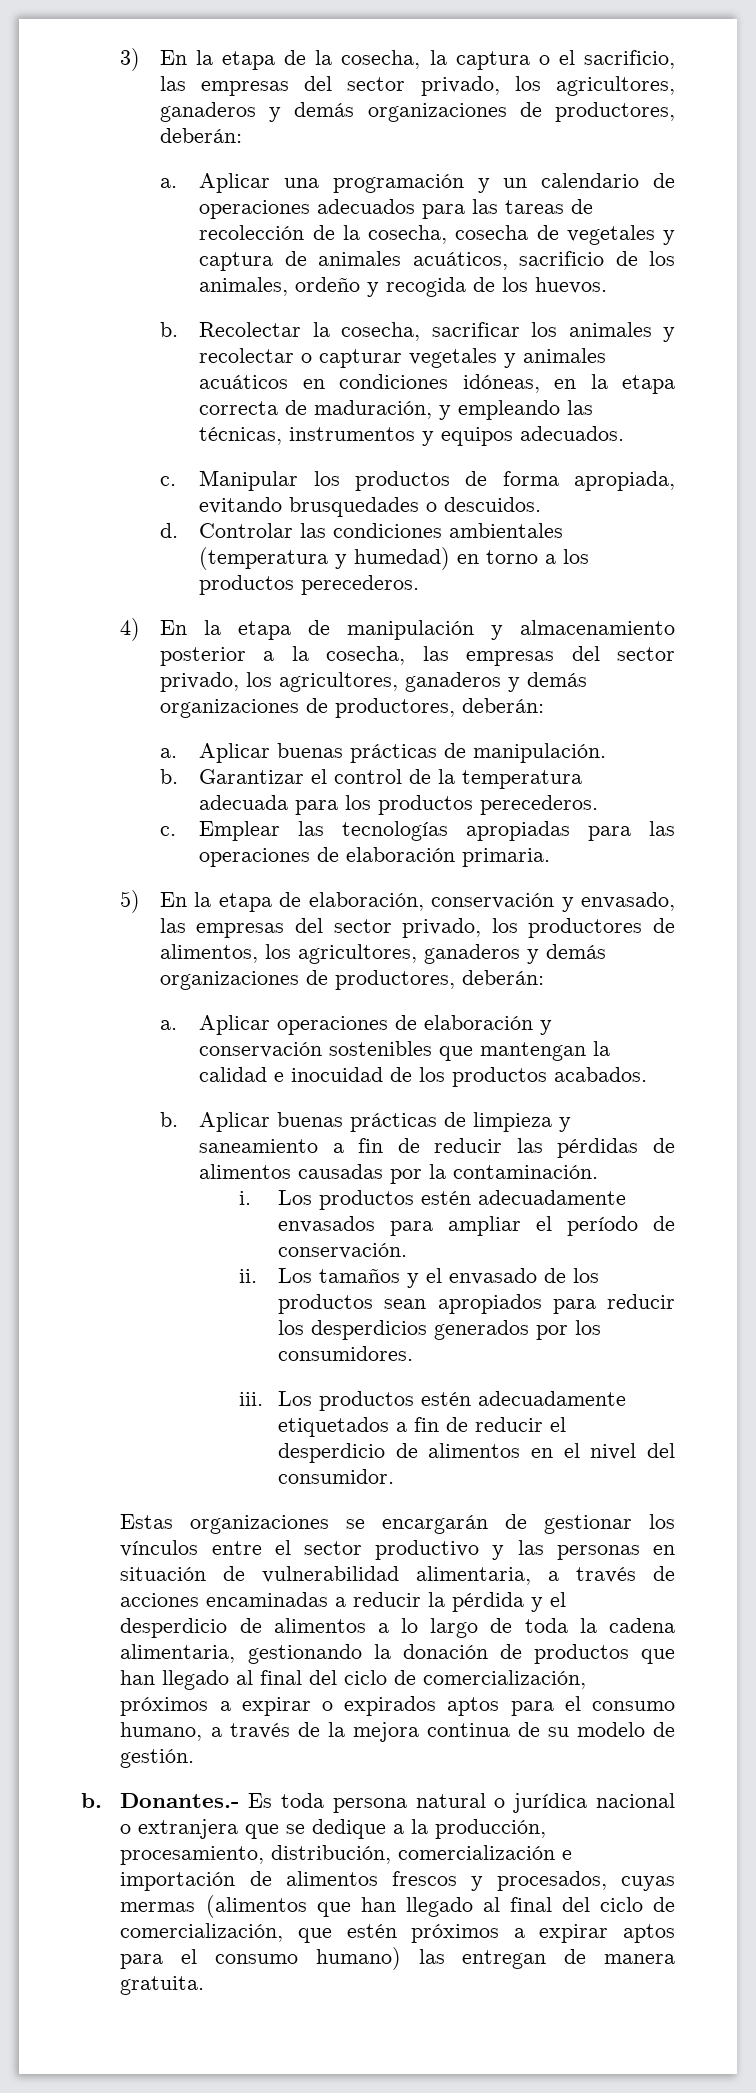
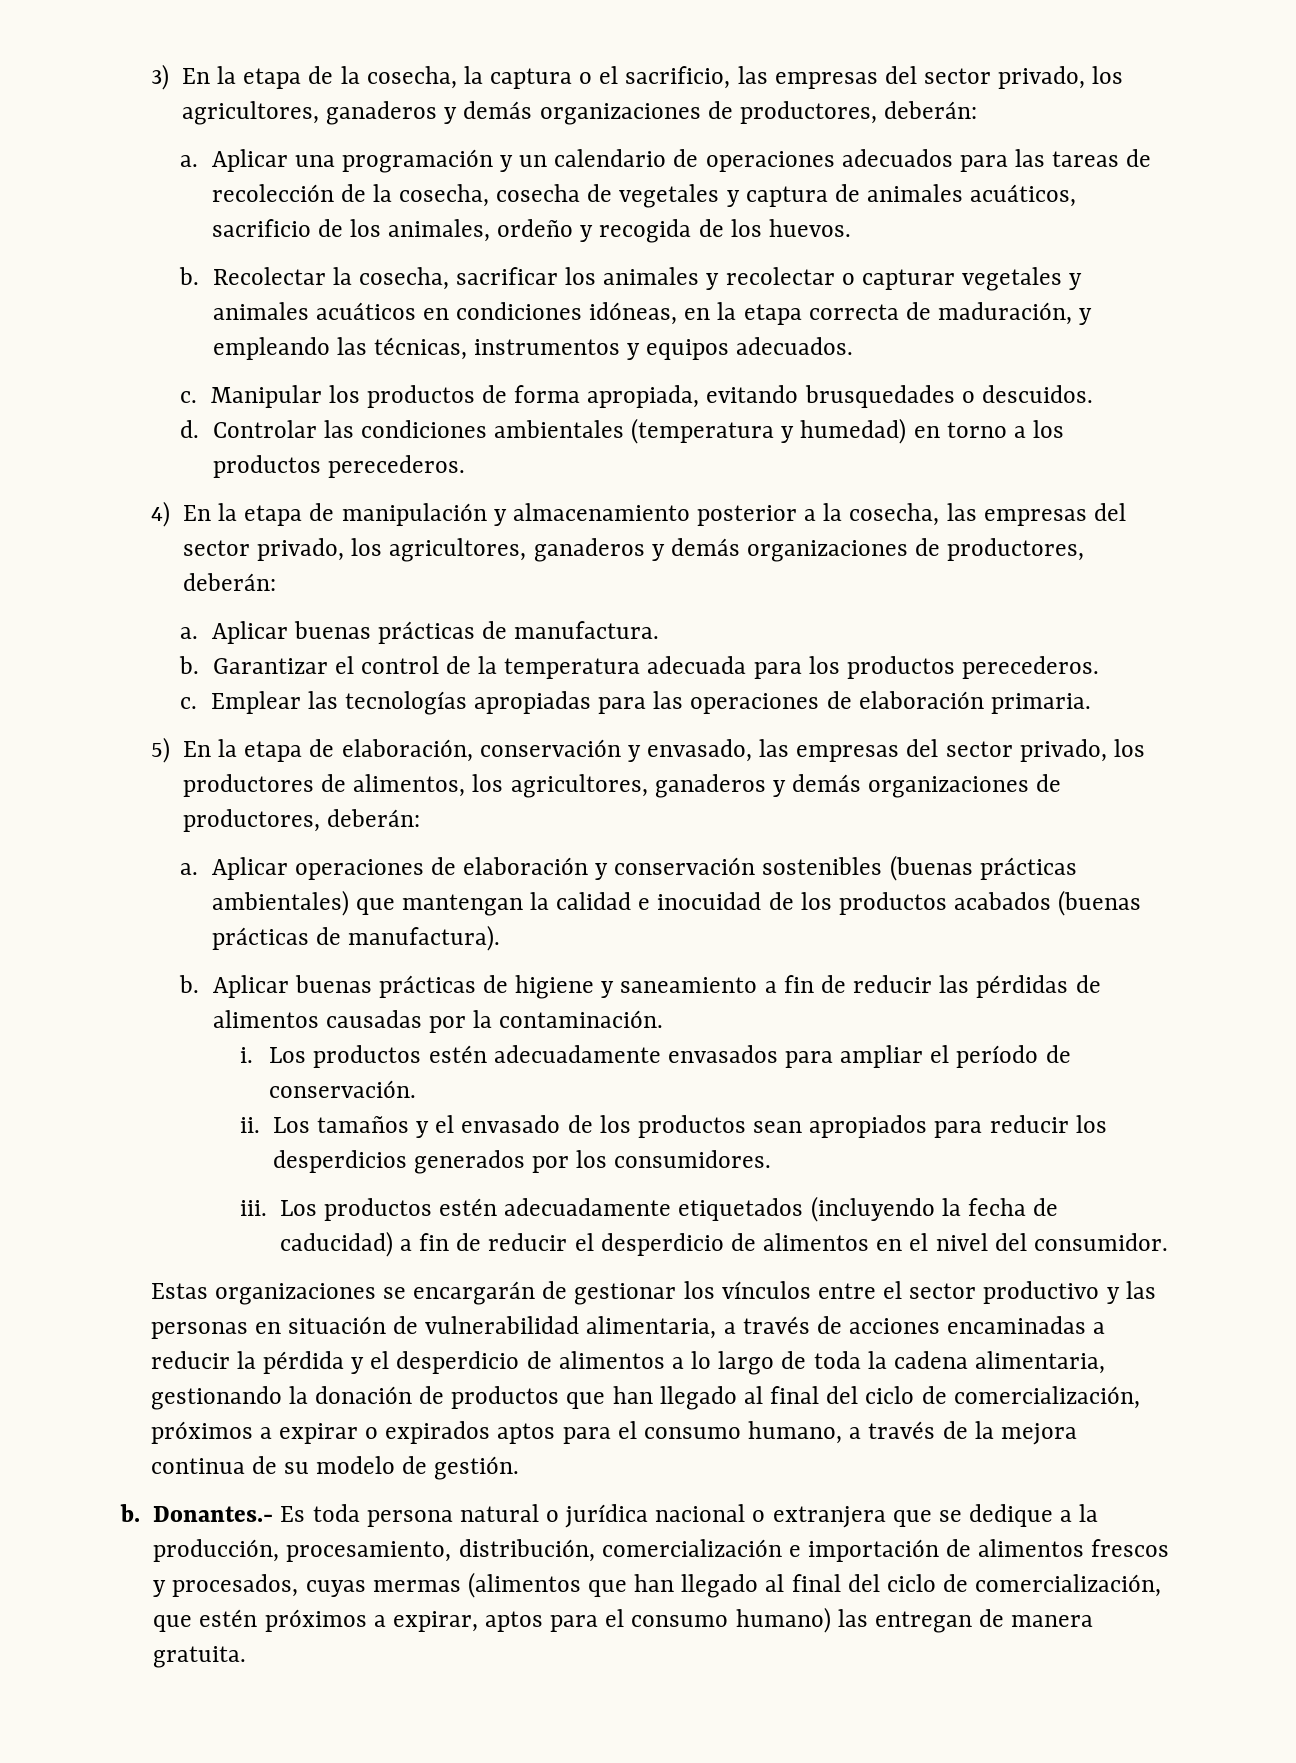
- Aplicar buenas prácticas de manipulación.
+ Aplicar buenas prácticas de manufactura.
- Aplicar operaciones de elaboración y conservación sostenibles que mantengan la calidad e inocuidad de los productos acabados.
+ Aplicar operaciones de elaboración y conservación sostenibles (buenas prácticas ambientales) que mantengan la calidad e inocuidad de los productos acabados (buenas prácticas de manufactura).
- Aplicar buenas prácticas de limpieza y saneamiento a fin de reducir las pérdidas de alimentos causadas por la contaminación.
+ Aplicar buenas prácticas de higiene y saneamiento a fin de reducir las pérdidas de alimentos causadas por la contaminación.
- Los productos estén adecuadamente etiquetados a fin de reducir el desperdicio de alimentos en el nivel del consumidor.
+ Los productos estén adecuadamente etiquetados (incluyendo la fecha de caducidad) a fin de reducir el desperdicio de alimentos en el nivel del consumidor.
- Donantes.- Es toda persona natural o jurídica nacional o extranjera que se dedique a la producción, procesamiento, distribución, comercialización e importación de alimentos frescos y procesados, cuyas mermas (alimentos que han llegado al final del ciclo de comercialización, que estén próximos a expirar aptos para el consumo humano) las entregan de manera gratuita.
+ Donantes.- Es toda persona natural o jurídica nacional o extranjera que se dedique a la producción, procesamiento, distribución, comercialización e importación de alimentos frescos y procesados, cuyas mermas (alimentos que han llegado al final del ciclo de comercialización, que estén próximos a expirar, aptos para el consumo humano) las entregan de manera gratuita.

